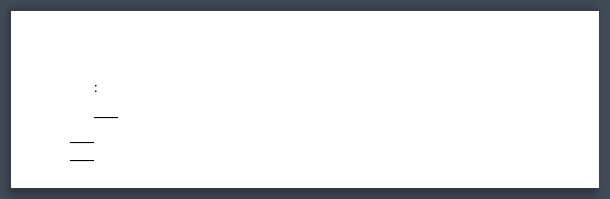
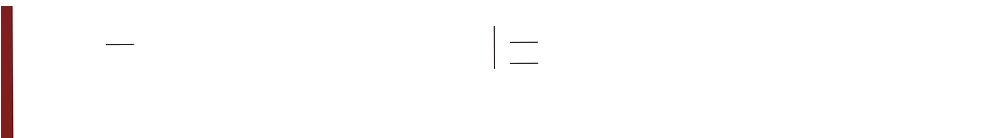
- :

